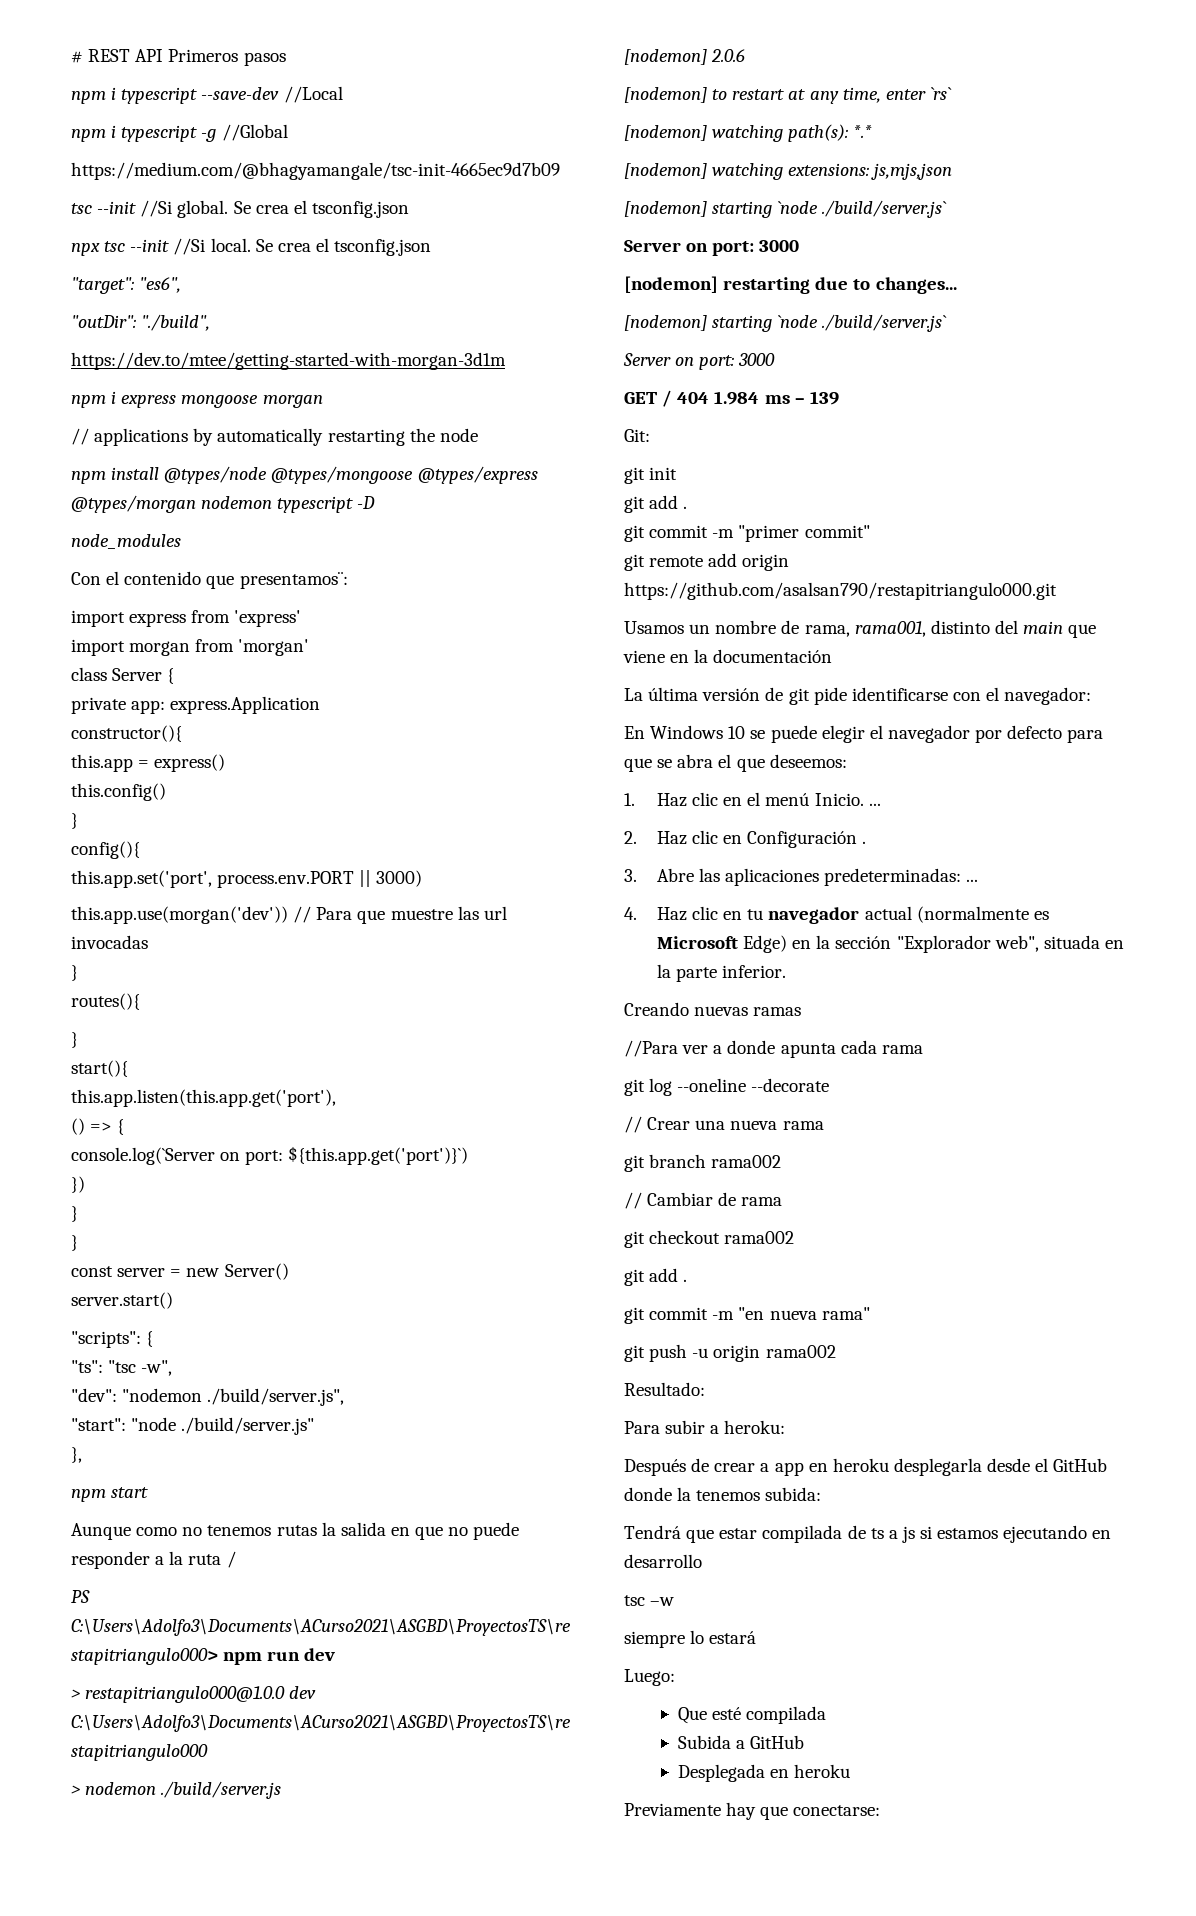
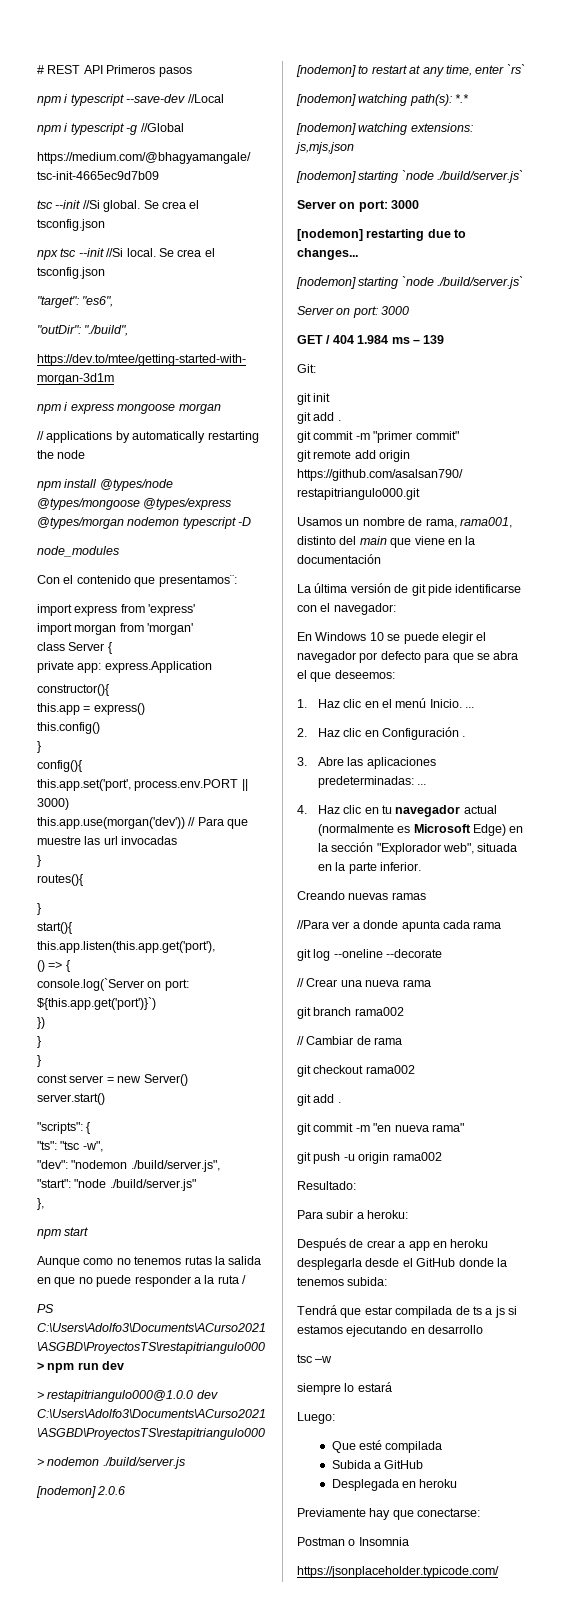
+ Postman o Insomnia
+ https://jsonplaceholder.typicode.com/

